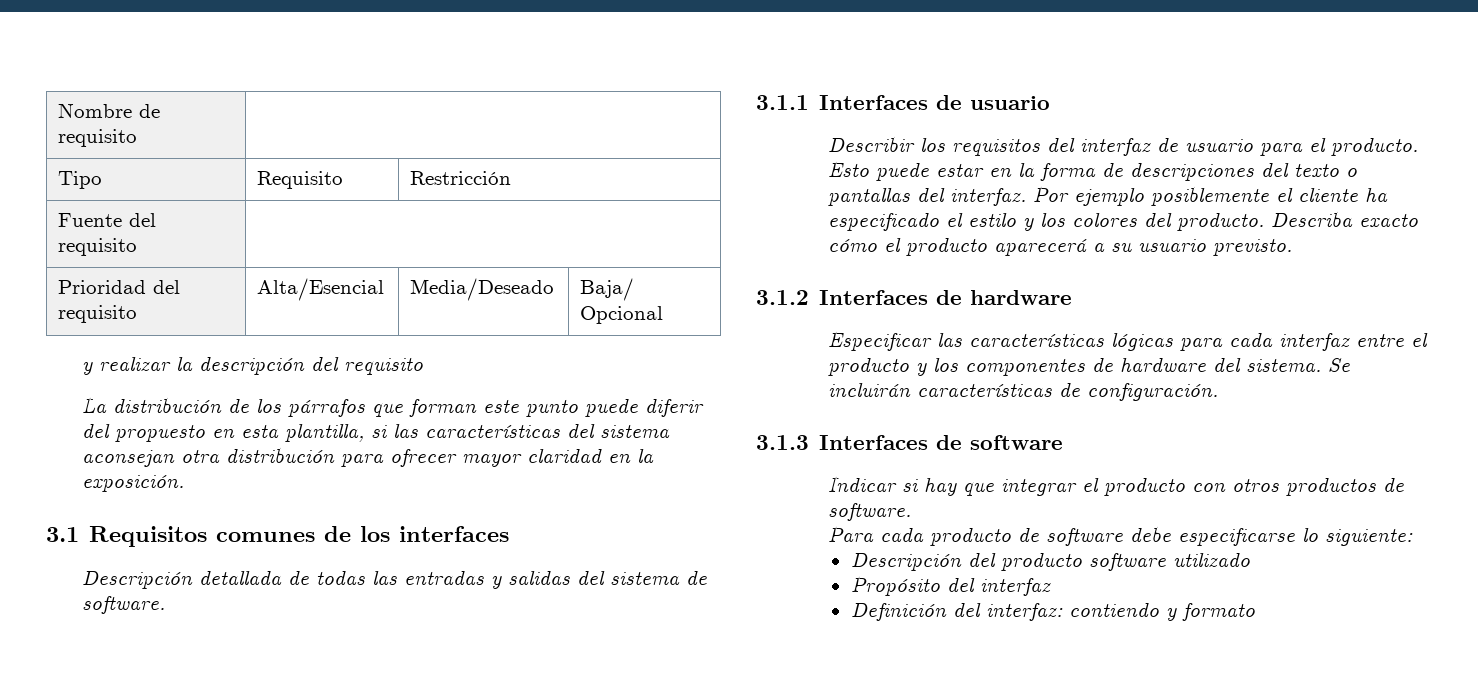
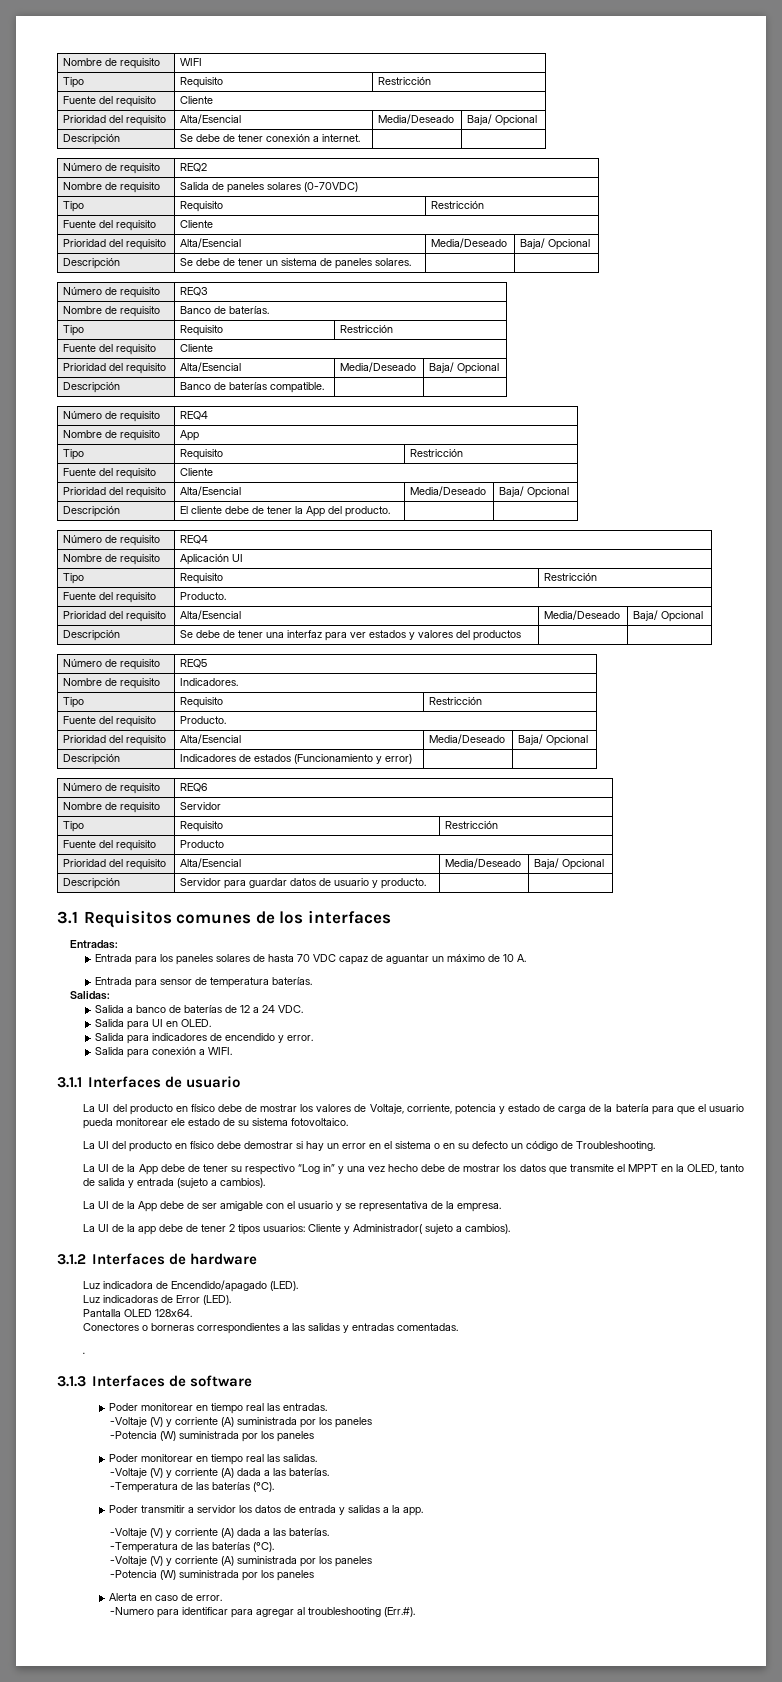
- Nombre de requisito |
+ Nombre de requisito | WIFI
  Tipo | Requisito | Restricción
- Fuente del requisito |
+ Fuente del requisito | Cliente
  Prioridad del requisito | Alta/Esencial | Media/Deseado | Baja/ Opcional
- y realizar la descripción del requisito
- La distribución de los párrafos que forman este punto puede diferir del propuesto en esta plantilla, si las características del sistema aconsejan otra distribución para ofrecer mayor claridad en la exposición.
+ Descripción | Se debe de tener conexión a internet. | |
+ Número de requisito | REQ2
+ Nombre de requisito | Salida de paneles solares (0-70VDC)
+ Tipo | Requisito | Restricción
+ Fuente del requisito | Cliente
+ Prioridad del requisito | Alta/Esencial | Media/Deseado | Baja/ Opcional
+ Descripción | Se debe de tener un sistema de paneles solares. | |
+ Número de requisito | REQ3
+ Nombre de requisito | Banco de baterías.
+ Tipo | Requisito | Restricción
+ Fuente del requisito | Cliente
+ Prioridad del requisito | Alta/Esencial | Media/Deseado | Baja/ Opcional
+ Descripción | Banco de baterías compatible. | |
+ Número de requisito | REQ4
+ Nombre de requisito | App
+ Tipo | Requisito | Restricción
+ Fuente del requisito | Cliente
+ Prioridad del requisito | Alta/Esencial | Media/Deseado | Baja/ Opcional
+ Descripción | El cliente debe de tener la App del producto. | |
+ Número de requisito | REQ4
+ Nombre de requisito | Aplicación UI
+ Tipo | Requisito | Restricción
+ Fuente del requisito | Producto.
+ Prioridad del requisito | Alta/Esencial | Media/Deseado | Baja/ Opcional
+ Descripción | Se debe de tener una interfaz para ver estados y valores del productos | |
+ Número de requisito | REQ5
+ Nombre de requisito | Indicadores.
+ Tipo | Requisito | Restricción
+ Fuente del requisito | Producto.
+ Prioridad del requisito | Alta/Esencial | Media/Deseado | Baja/ Opcional
+ Descripción | Indicadores de estados (Funcionamiento y error) | |
+ Número de requisito | REQ6
+ Nombre de requisito | Servidor
+ Tipo | Requisito | Restricción
+ Fuente del requisito | Producto
+ Prioridad del requisito | Alta/Esencial | Media/Deseado | Baja/ Opcional
+ Descripción | Servidor para guardar datos de usuario y producto. | |
- Descripción detallada de todas las entradas y salidas del sistema de software.
+ Entradas:
+ Entrada para los paneles solares de hasta 70 VDC capaz de aguantar un máximo de 10 A.
+ Entrada para sensor de temperatura baterías.
+ Salidas:
+ Salida a banco de baterías de 12 a 24 VDC.
+ Salida para UI en OLED.
+ Salida para indicadores de encendido y error.
+ Salida para conexión a WIFI.
  3.1.1 Interfaces de usuario
- Describir los requisitos del interfaz de usuario para el producto. Esto puede estar en la forma de descripciones del texto o pantallas del interfaz. Por ejemplo posiblemente el cliente ha especificado el estilo y los colores del producto. Describa exacto cómo el producto aparecerá a su usuario previsto.
+ La UI del producto en físico debe de mostrar los valores de Voltaje, corriente, potencia y estado de carga de la batería para que el usuario pueda monitorear ele estado de su sistema fotovoltaico.
+ La UI del producto en físico debe demostrar si hay un error en el sistema o en su defecto un código de Troubleshooting.
+ La UI de la App debe de tener su respectivo “Log in” y una vez hecho debe de mostrar los datos que transmite el MPPT en la OLED, tanto de salida y entrada (sujeto a cambios).
+ La UI de la App debe de ser amigable con el usuario y se representativa de la empresa.
+ La UI de la app debe de tener 2 tipos usuarios: Cliente y Administrador( sujeto a cambios).
  3.1.2 Interfaces de hardware
- Especificar las características lógicas para cada interfaz entre el producto y los componentes de hardware del sistema. Se incluirán características de configuración.
+ Luz indicadora de Encendido/apagado (LED).
+ Luz indicadoras de Error (LED).
+ Pantalla OLED 128x64.
+ Conectores o borneras correspondientes a las salidas y entradas comentadas.
+ .
  3.1.3 Interfaces de software
- Indicar si hay que integrar el producto con otros productos de software.
- Para cada producto de software debe especificarse lo siguiente:
- Descripción del producto software utilizado
- Propósito del interfaz
- Definición del interfaz: contiendo y formato
+ Poder monitorear en tiempo real las entradas.
+ -Voltaje (V) y corriente (A) suministrada por los paneles
+ -Potencia (W) suministrada por los paneles
+ Poder monitorear en tiempo real las salidas.
+ -Voltaje (V) y corriente (A) dada a las baterías.
+ -Temperatura de las baterías (°C).
+ Poder transmitir a servidor los datos de entrada y salidas a la app.
+ -Voltaje (V) y corriente (A) dada a las baterías.
+ -Temperatura de las baterías (°C).
+ -Voltaje (V) y corriente (A) suministrada por los paneles
+ -Potencia (W) suministrada por los paneles
+ Alerta en caso de error.
+ -Numero para identificar para agregar al troubleshooting (Err.#).

